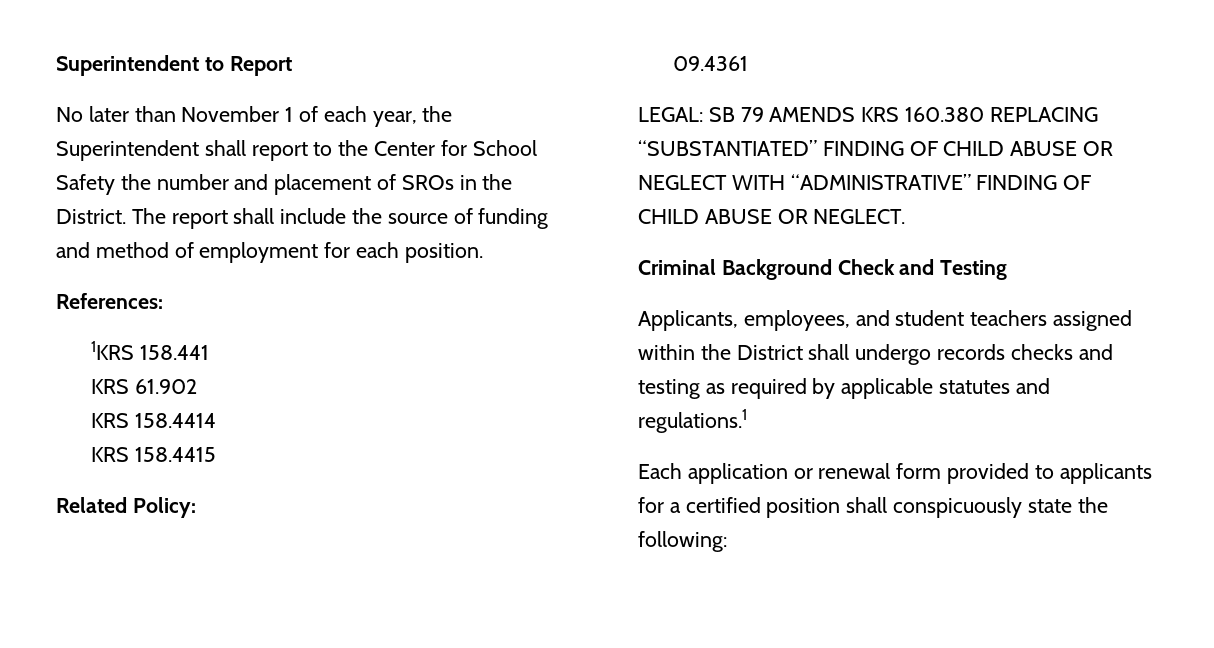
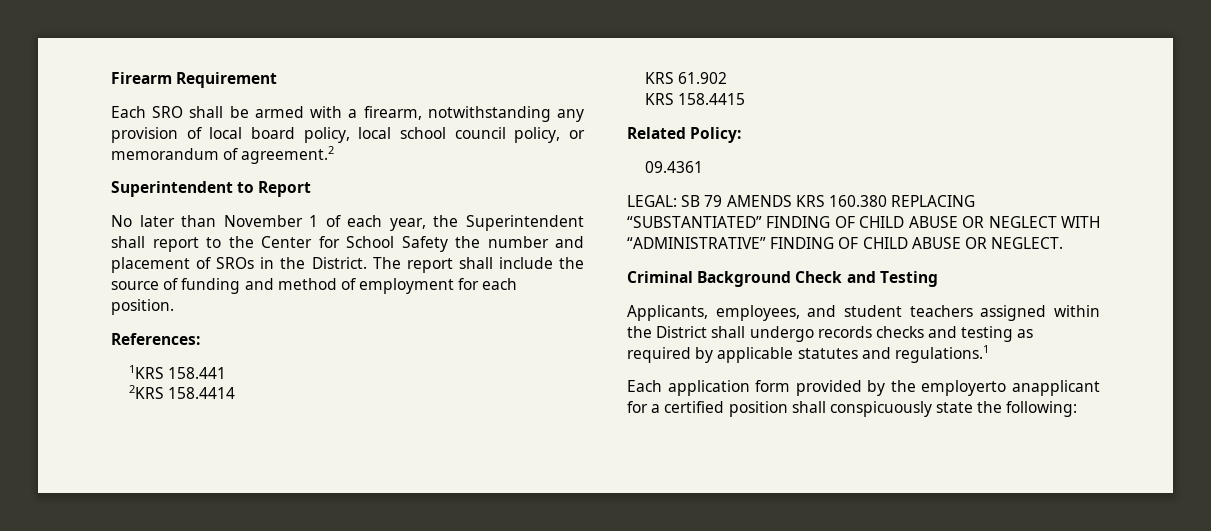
+ Firearm Requirement
+ Each SRO shall be armed with a firearm, notwithstanding any provision of local board policy, local school council policy, or memorandum of agreement.2
+ 2KRS 158.4414
- KRS 158.4414
- Each application or renewal form provided to applicants for a certified position shall conspicuously state the following:
+ Each application form provided by the employerto anapplicant for a certified position shall conspicuously state the following:

